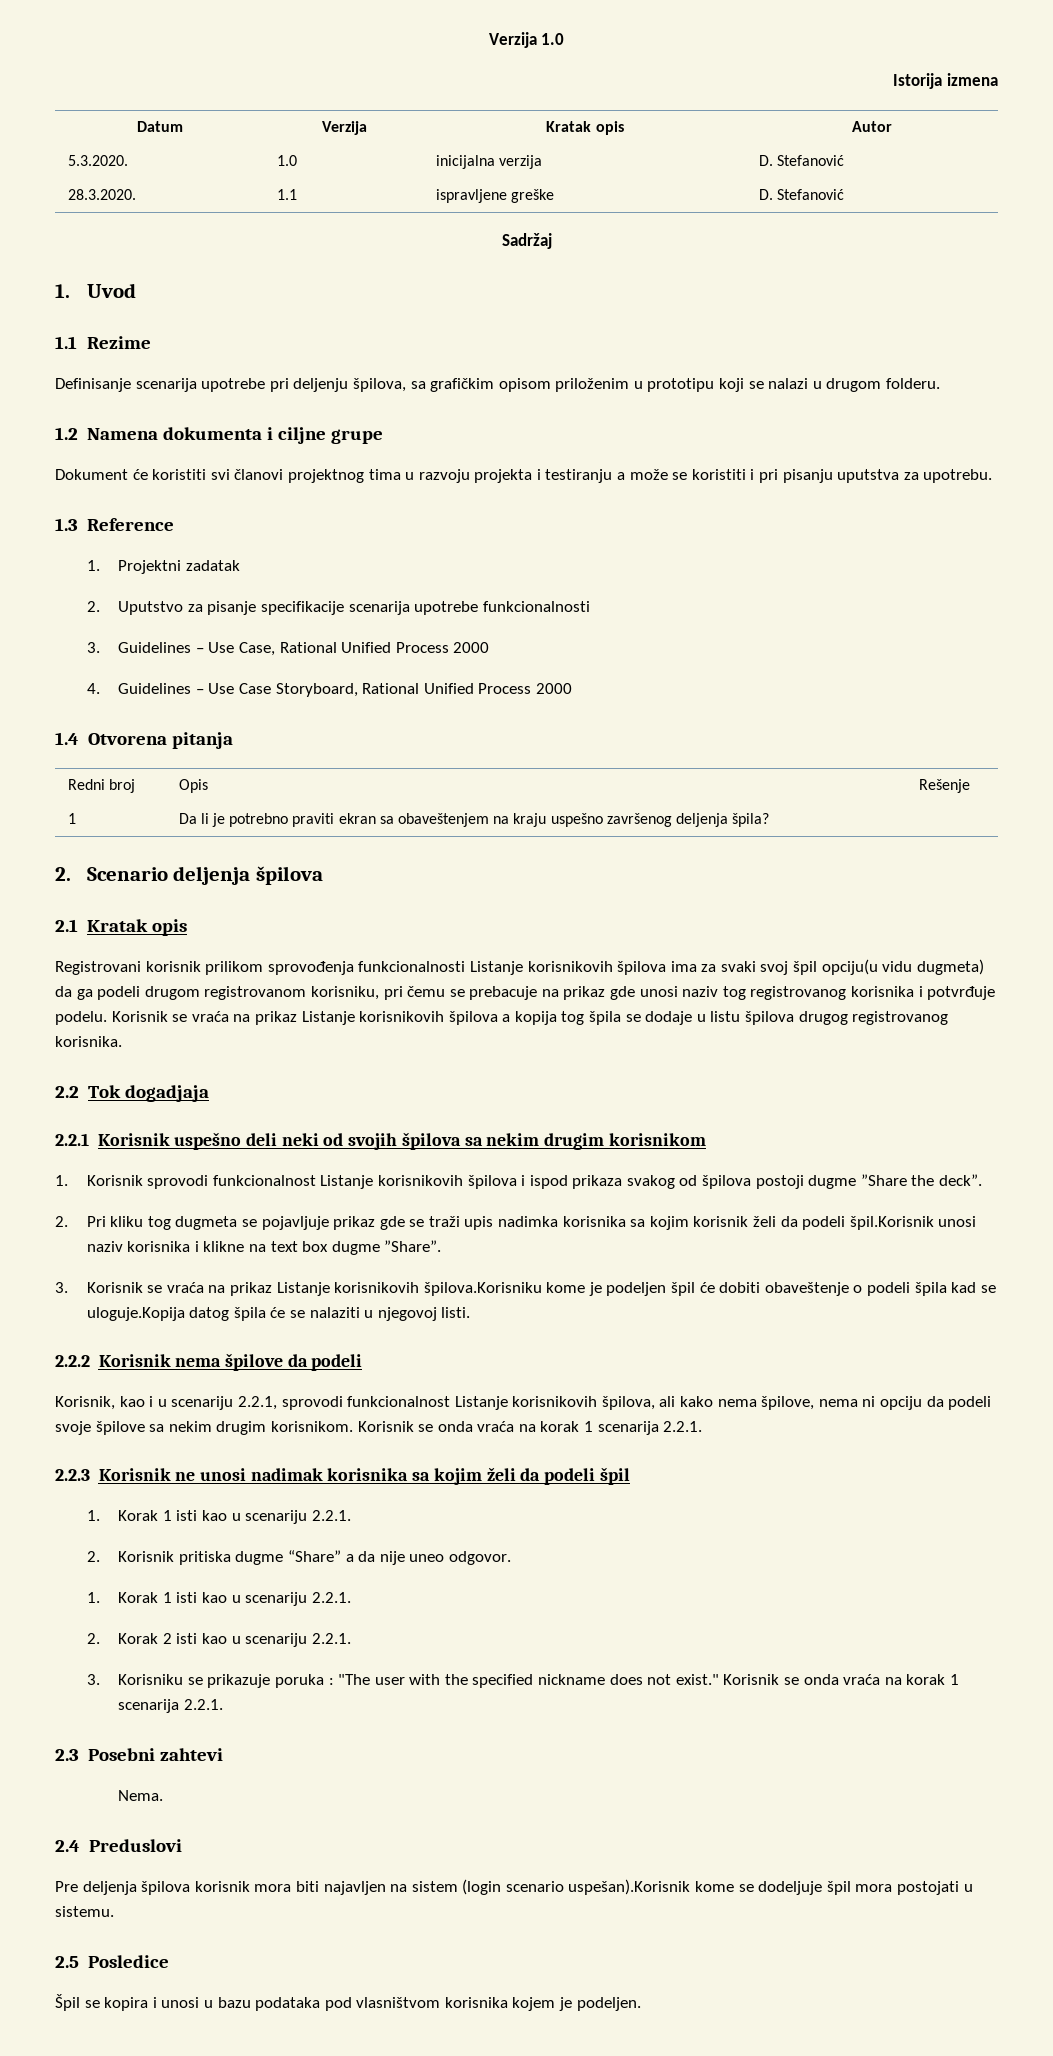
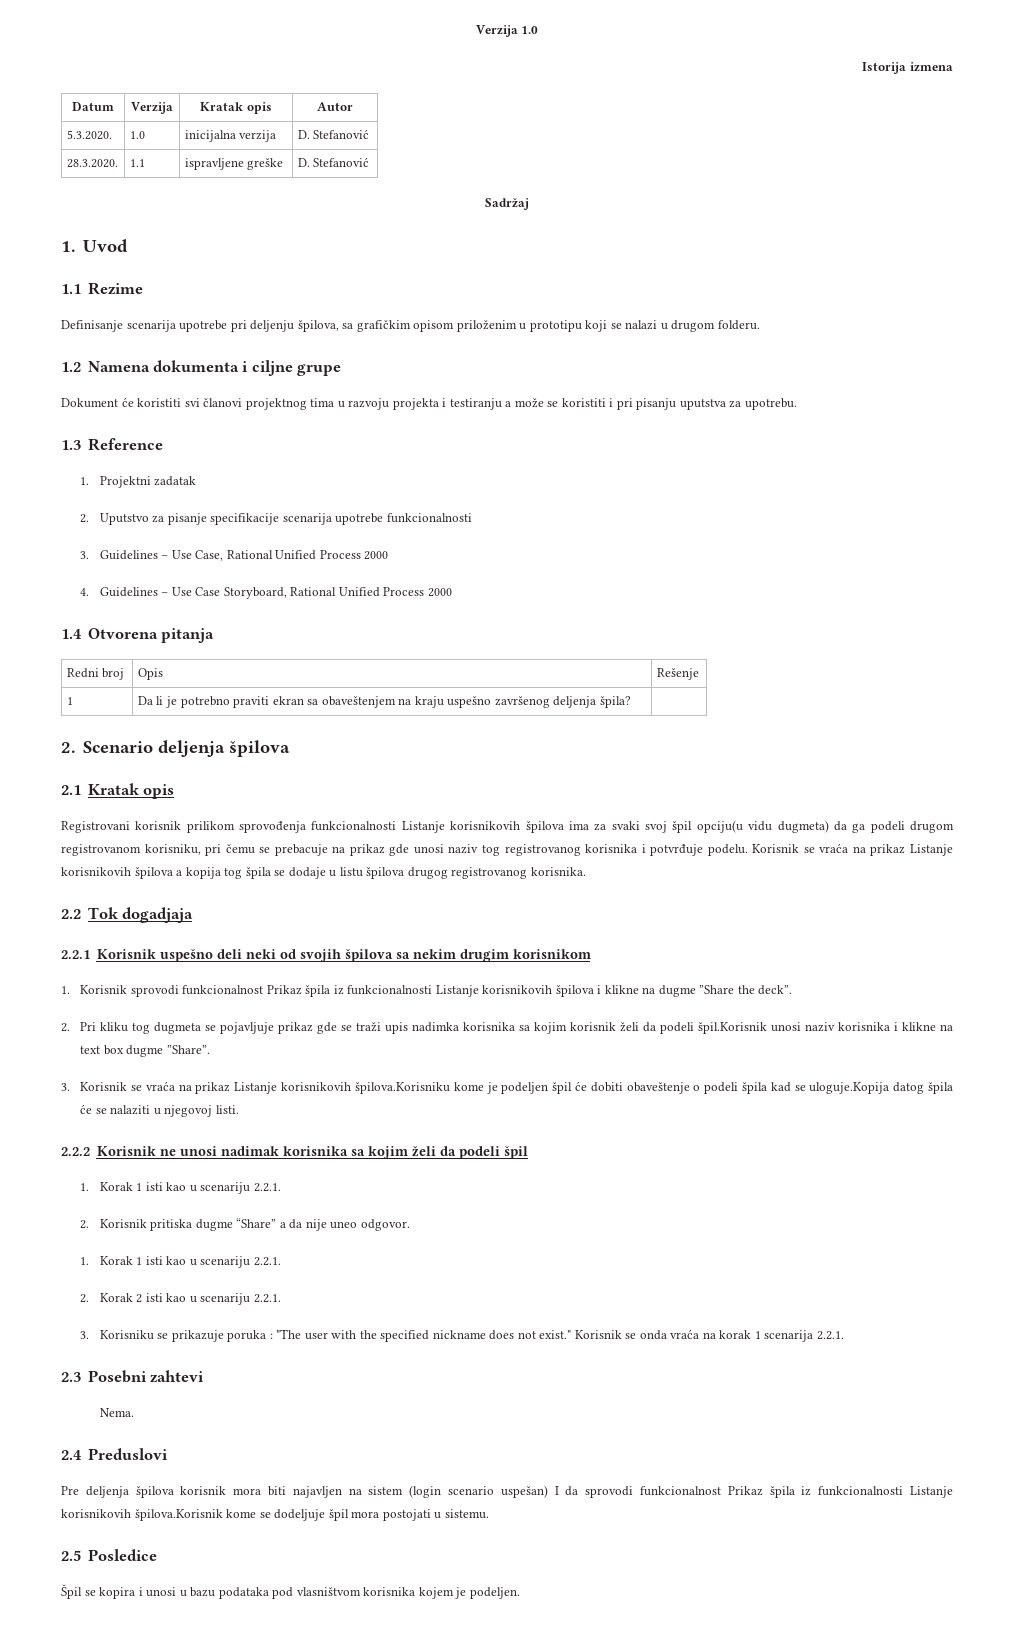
- 1. Korisnik sprovodi funkcionalnost Listanje korisnikovih špilova i ispod prikaza svakog od špilova postoji dugme ”Share the deck”.
+ 1. Korisnik sprovodi funkcionalnost Prikaz špila iz funkcionalnosti Listanje korisnikovih špilova i klikne na dugme ”Share the deck”.
- 2.2.2 Korisnik nema špilove da podeli
- Korisnik, kao i u scenariju 2.2.1, sprovodi funkcionalnost Listanje korisnikovih špilova, ali kako nema špilove, nema ni opciju da podeli svoje špilove sa nekim drugim korisnikom. Korisnik se onda vraća na korak 1 scenarija 2.2.1.
- 2.2.3 Korisnik ne unosi nadimak korisnika sa kojim želi da podeli špil
+ 2.2.2 Korisnik ne unosi nadimak korisnika sa kojim želi da podeli špil
- Pre deljenja špilova korisnik mora biti najavljen na sistem (login scenario uspešan).Korisnik kome se dodeljuje špil mora postojati u sistemu.
+ Pre deljenja špilova korisnik mora biti najavljen na sistem (login scenario uspešan) I da sprovodi funkcionalnost Prikaz špila iz funkcionalnosti Listanje korisnikovih špilova.Korisnik kome se dodeljuje špil mora postojati u sistemu.

